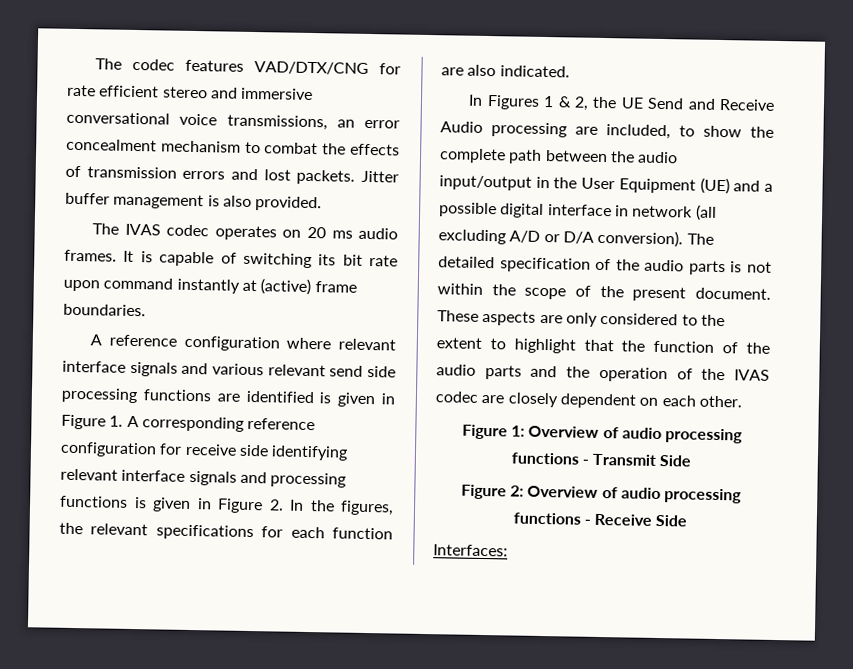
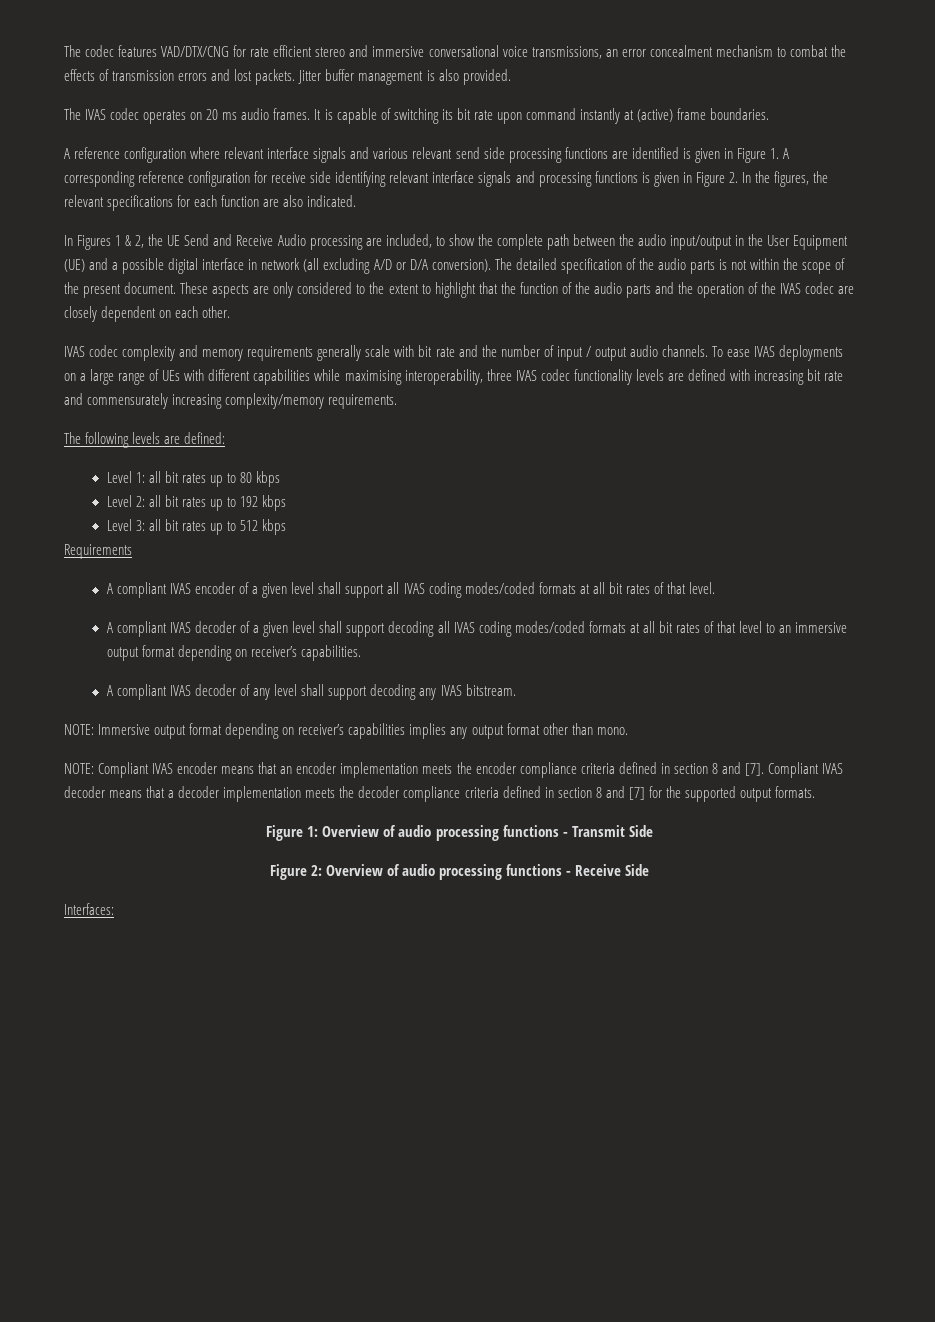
+ IVAS codec complexity and memory requirements generally scale with bit rate and the number of input / output audio channels. To ease IVAS deployments on a large range of UEs with different capabilities while maximising interoperability, three IVAS codec functionality levels are defined with increasing bit rate and commensurately increasing complexity/memory requirements.
+ The following levels are defined:
+ Level 1: all bit rates up to 80 kbps
+ Level 2: all bit rates up to 192 kbps
+ Level 3: all bit rates up to 512 kbps
+ Requirements
+ A compliant IVAS encoder of a given level shall support all IVAS coding modes/coded formats at all bit rates of that level.
+ A compliant IVAS decoder of a given level shall support decoding all IVAS coding modes/coded formats at all bit rates of that level to an immersive output format depending on receiver’s capabilities.
+ A compliant IVAS decoder of any level shall support decoding any IVAS bitstream.
+ NOTE: Immersive output format depending on receiver’s capabilities implies any output format other than mono.
+ NOTE: Compliant IVAS encoder means that an encoder implementation meets the encoder compliance criteria defined in section 8 and [7]. Compliant IVAS decoder means that a decoder implementation meets the decoder compliance criteria defined in section 8 and [7] for the supported output formats.

